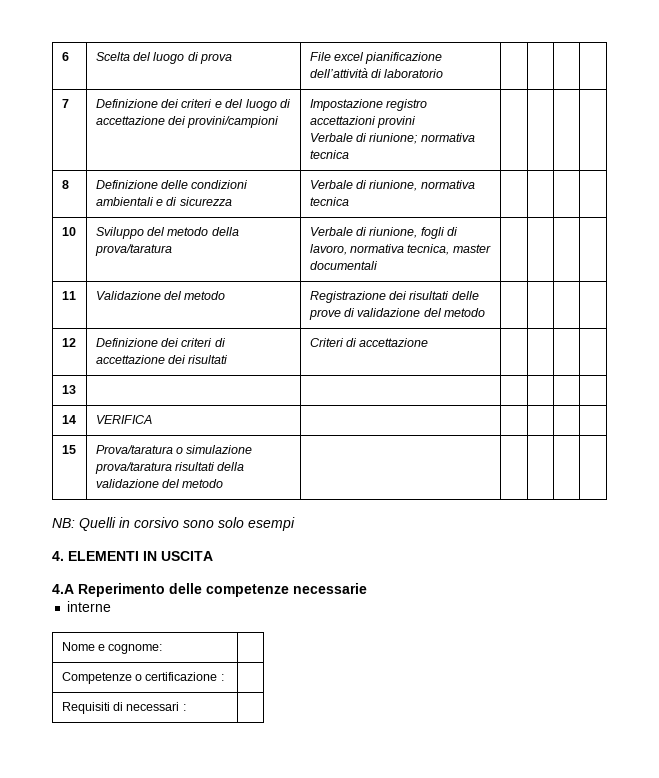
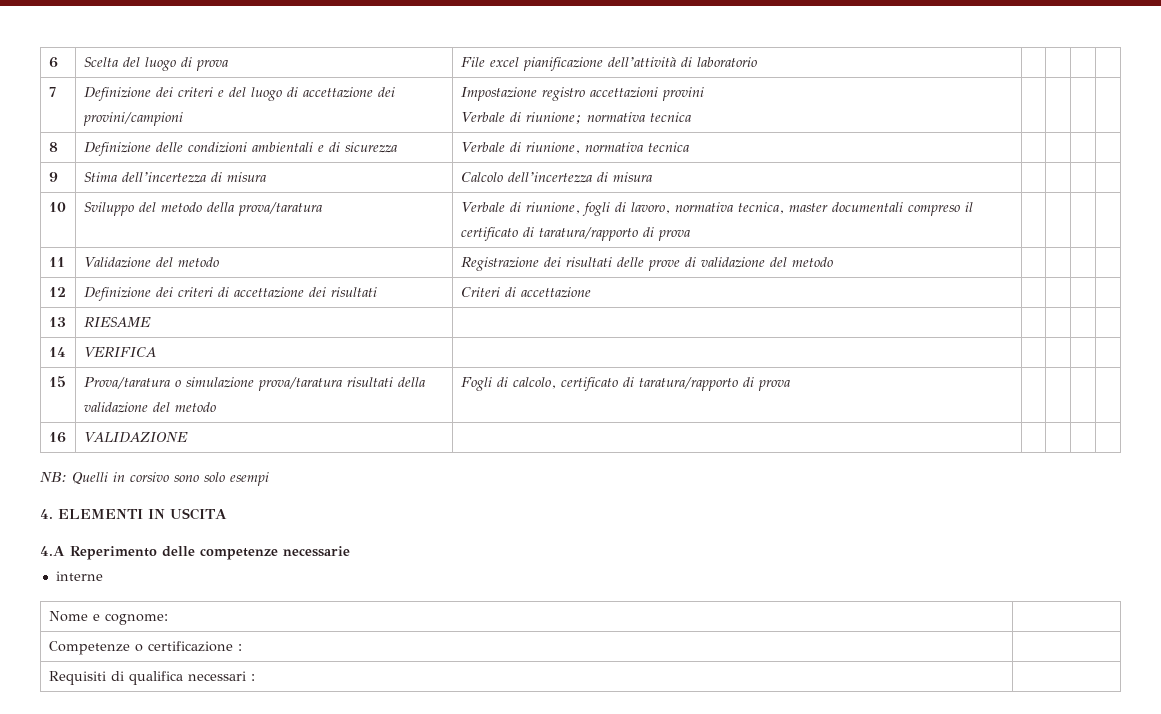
+ 9 | Stima dell’incertezza di misura | Calcolo dell’incertezza di misura | | | |
- 10 | Sviluppo del metodo della prova/taratura | Verbale di riunione, fogli di lavoro, normativa tecnica, master documentali | | | |
+ 10 | Sviluppo del metodo della prova/taratura | Verbale di riunione, fogli di lavoro, normativa tecnica, master documentali compreso il certificato di taratura/rapporto di prova | | | |
- 13 | | | | | |
+ 13 | RIESAME | | | | |
- 15 | Prova/taratura o simulazione prova/taratura risultati della validazione del metodo | | | | |
+ 15 | Prova/taratura o simulazione prova/taratura risultati della validazione del metodo | Fogli di calcolo, certificato di taratura/rapporto di prova | | | |
+ 16 | VALIDAZIONE | | | | |
- Requisiti di necessari : |
+ Requisiti di qualifica necessari : |

